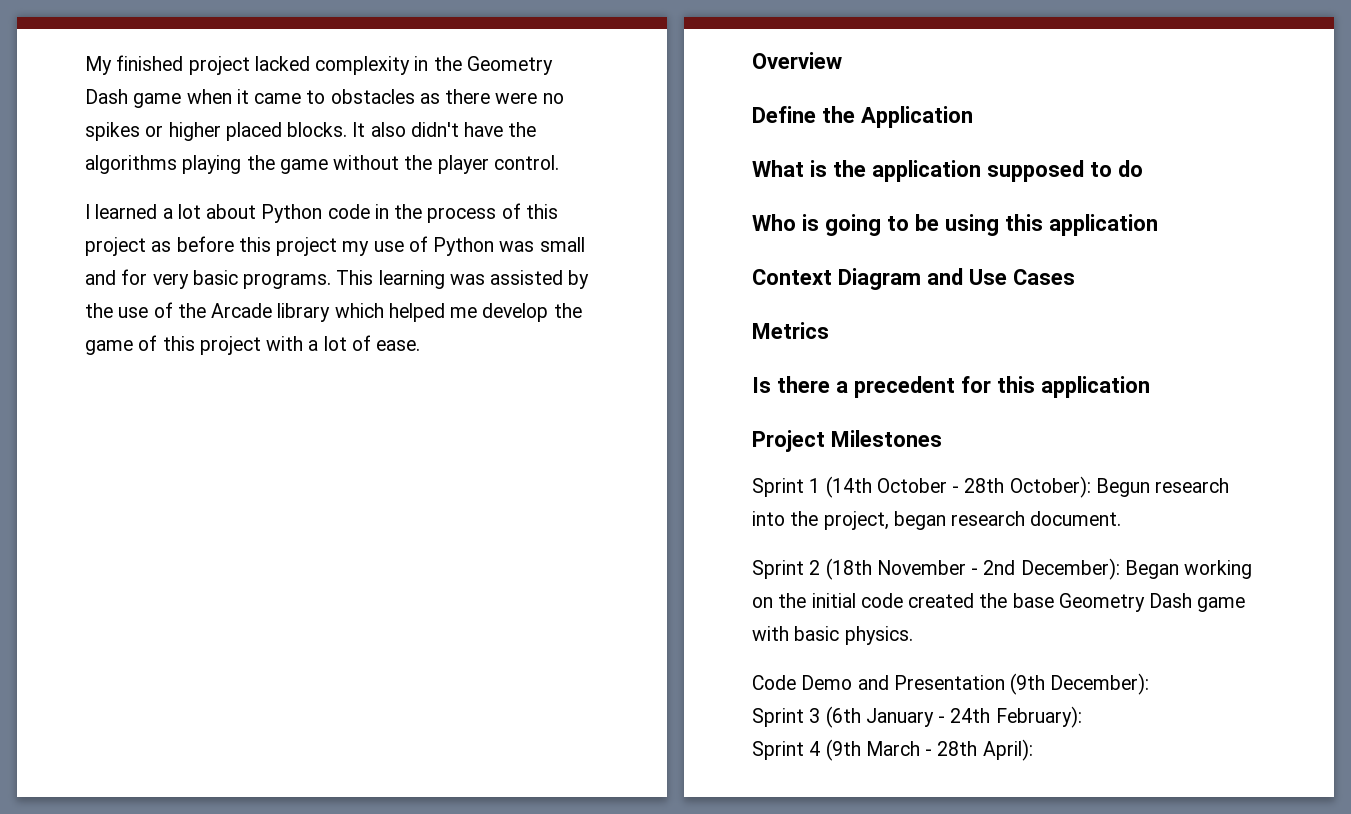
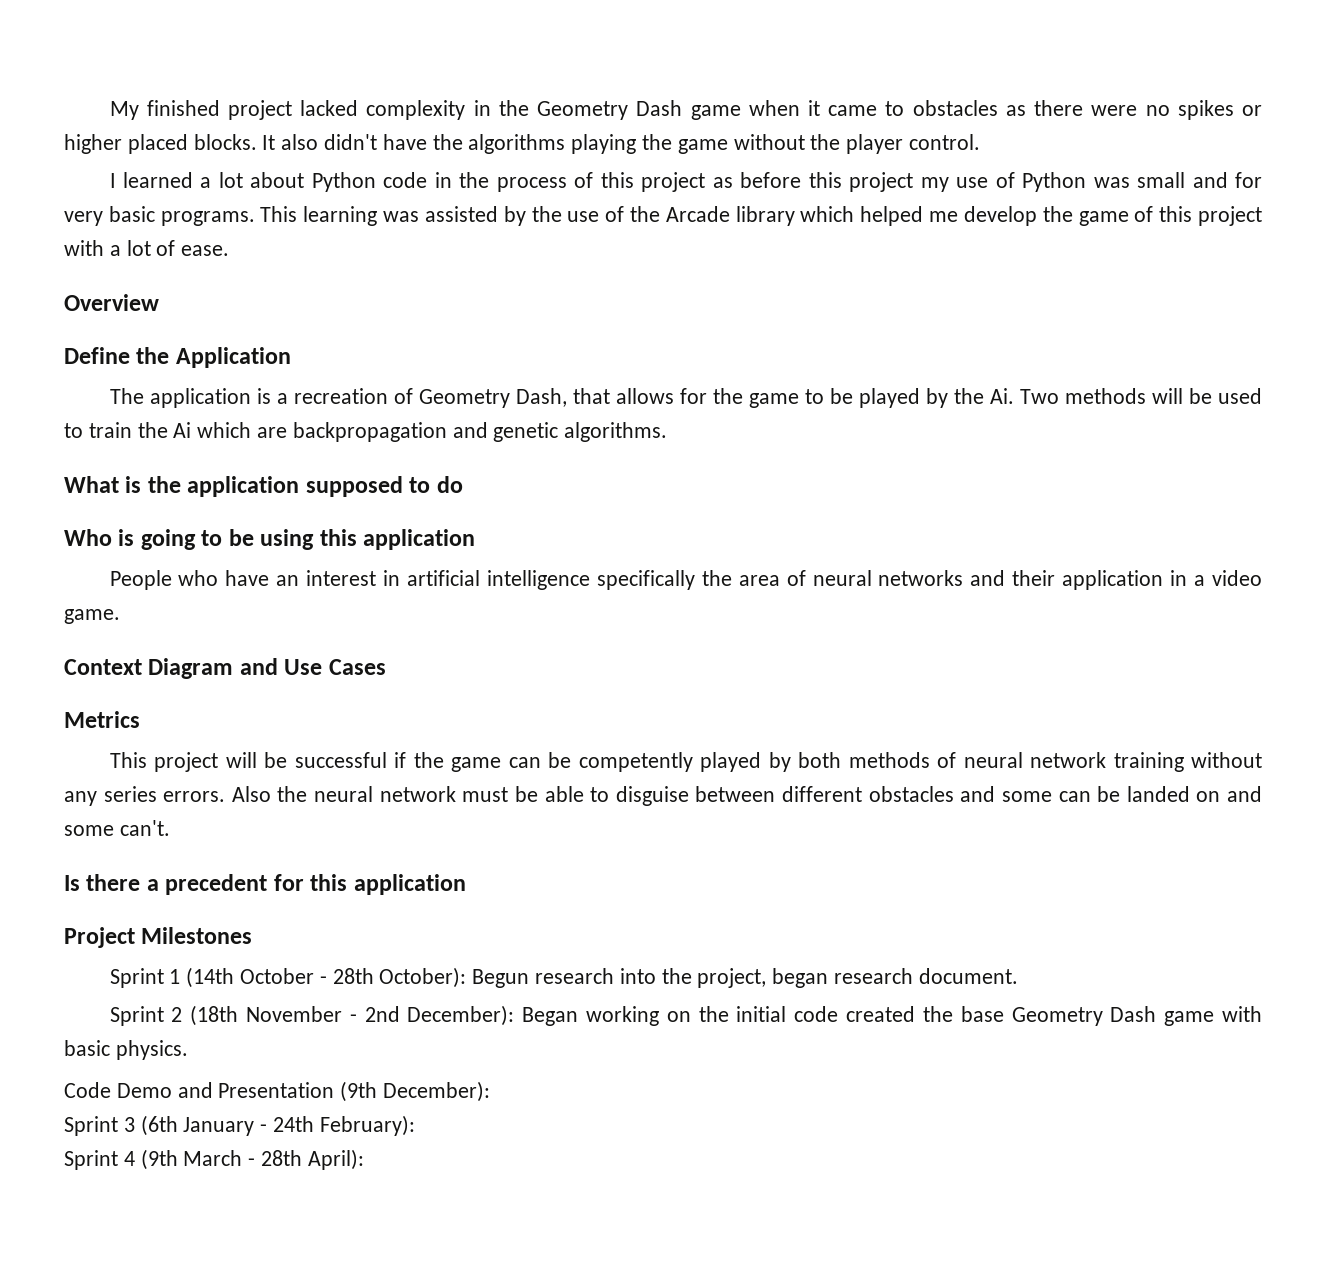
+ The application is a recreation of Geometry Dash, that allows for the game to be played by the Ai. Two methods will be used to train the Ai which are backpropagation and genetic algorithms.
+ People who have an interest in artificial intelligence specifically the area of neural networks and their application in a video game.
+ This project will be successful if the game can be competently played by both methods of neural network training without any series errors. Also the neural network must be able to disguise between different obstacles and some can be landed on and some can't.

